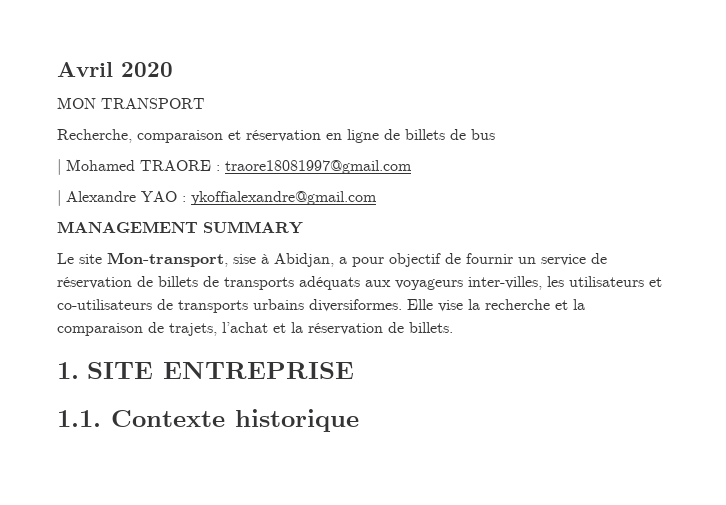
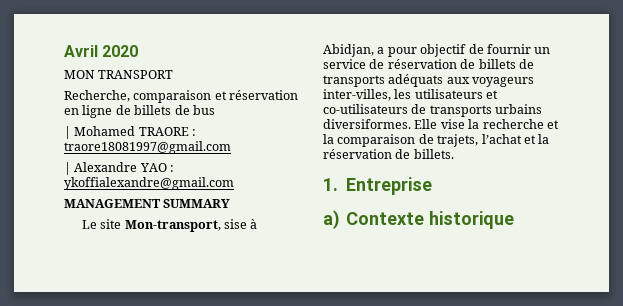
- 1. SITE ENTREPRISE
- 1.1. Contexte historique
+ 1. Entreprise
+ a) Contexte historique

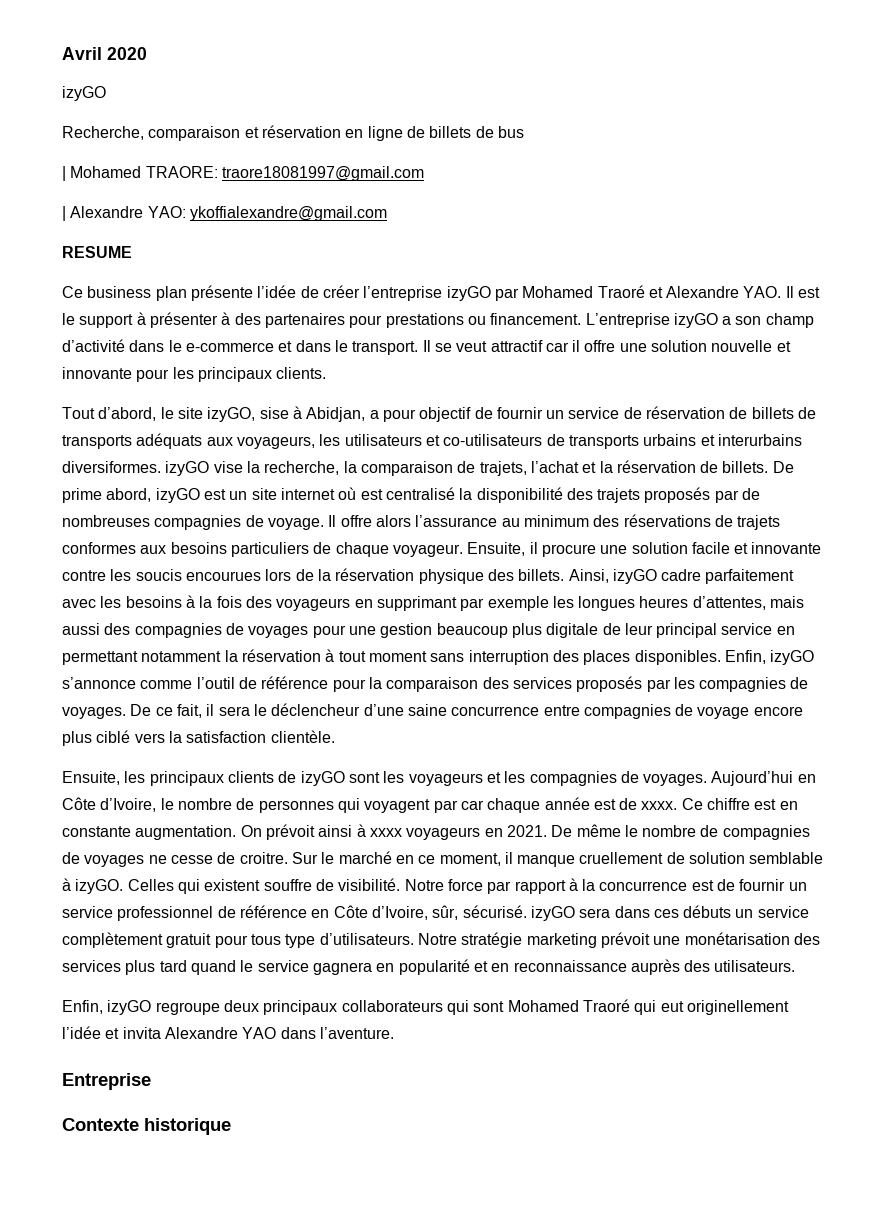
  Avril 2020
- MON TRANSPORT
+ izyGO
- | Mohamed TRAORE : traore18081997@gmail.com
+ | Mohamed TRAORE: traore18081997@gmail.com
- | Alexandre YAO : ykoffialexandre@gmail.com
+ | Alexandre YAO: ykoffialexandre@gmail.com
- MANAGEMENT SUMMARY
- Le site Mon-transport, sise à Abidjan, a pour objectif de fournir un service de réservation de billets de transports adéquats aux voyageurs inter-villes, les utilisateurs et co-utilisateurs de transports urbains diversiformes. Elle vise la recherche et la comparaison de trajets, l’achat et la réservation de billets.
- 1. Entreprise
+ RESUME
+ Ce business plan présente l’idée de créer l’entreprise izyGO par Mohamed Traoré et Alexandre YAO. Il est le support à présenter à des partenaires pour prestations ou financement. L’entreprise izyGO a son champ d’activité dans le e-commerce et dans le transport. Il se veut attractif car il offre une solution nouvelle et innovante pour les principaux clients.
+ Tout d’abord, le site izyGO, sise à Abidjan, a pour objectif de fournir un service de réservation de billets de transports adéquats aux voyageurs, les utilisateurs et co-utilisateurs de transports urbains et interurbains diversiformes. izyGO vise la recherche, la comparaison de trajets, l’achat et la réservation de billets. De prime abord, izyGO est un site internet où est centralisé la disponibilité des trajets proposés par de nombreuses compagnies de voyage. Il offre alors l’assurance au minimum des réservations de trajets conformes aux besoins particuliers de chaque voyageur. Ensuite, il procure une solution facile et innovante contre les soucis encourues lors de la réservation physique des billets. Ainsi, izyGO cadre parfaitement avec les besoins à la fois des voyageurs en supprimant par exemple les longues heures d’attentes, mais aussi des compagnies de voyages pour une gestion beaucoup plus digitale de leur principal service en permettant notamment la réservation à tout moment sans interruption des places disponibles. Enfin, izyGO s’annonce comme l’outil de référence pour la comparaison des services proposés par les compagnies de voyages. De ce fait, il sera le déclencheur d’une saine concurrence entre compagnies de voyage encore plus ciblé vers la satisfaction clientèle.
+ Ensuite, les principaux clients de izyGO sont les voyageurs et les compagnies de voyages. Aujourd’hui en Côte d’Ivoire, le nombre de personnes qui voyagent par car chaque année est de xxxx. Ce chiffre est en constante augmentation. On prévoit ainsi à xxxx voyageurs en 2021. De même le nombre de compagnies de voyages ne cesse de croitre. Sur le marché en ce moment, il manque cruellement de solution semblable à izyGO. Celles qui existent souffre de visibilité. Notre force par rapport à la concurrence est de fournir un service professionnel de référence en Côte d’Ivoire, sûr, sécurisé. izyGO sera dans ces débuts un service complètement gratuit pour tous type d’utilisateurs. Notre stratégie marketing prévoit une monétarisation des services plus tard quand le service gagnera en popularité et en reconnaissance auprès des utilisateurs.
+ Enfin, izyGO regroupe deux principaux collaborateurs qui sont Mohamed Traoré qui eut originellement l’idée et invita Alexandre YAO dans l’aventure.
+ Entreprise
- a) Contexte historique
+ Contexte historique

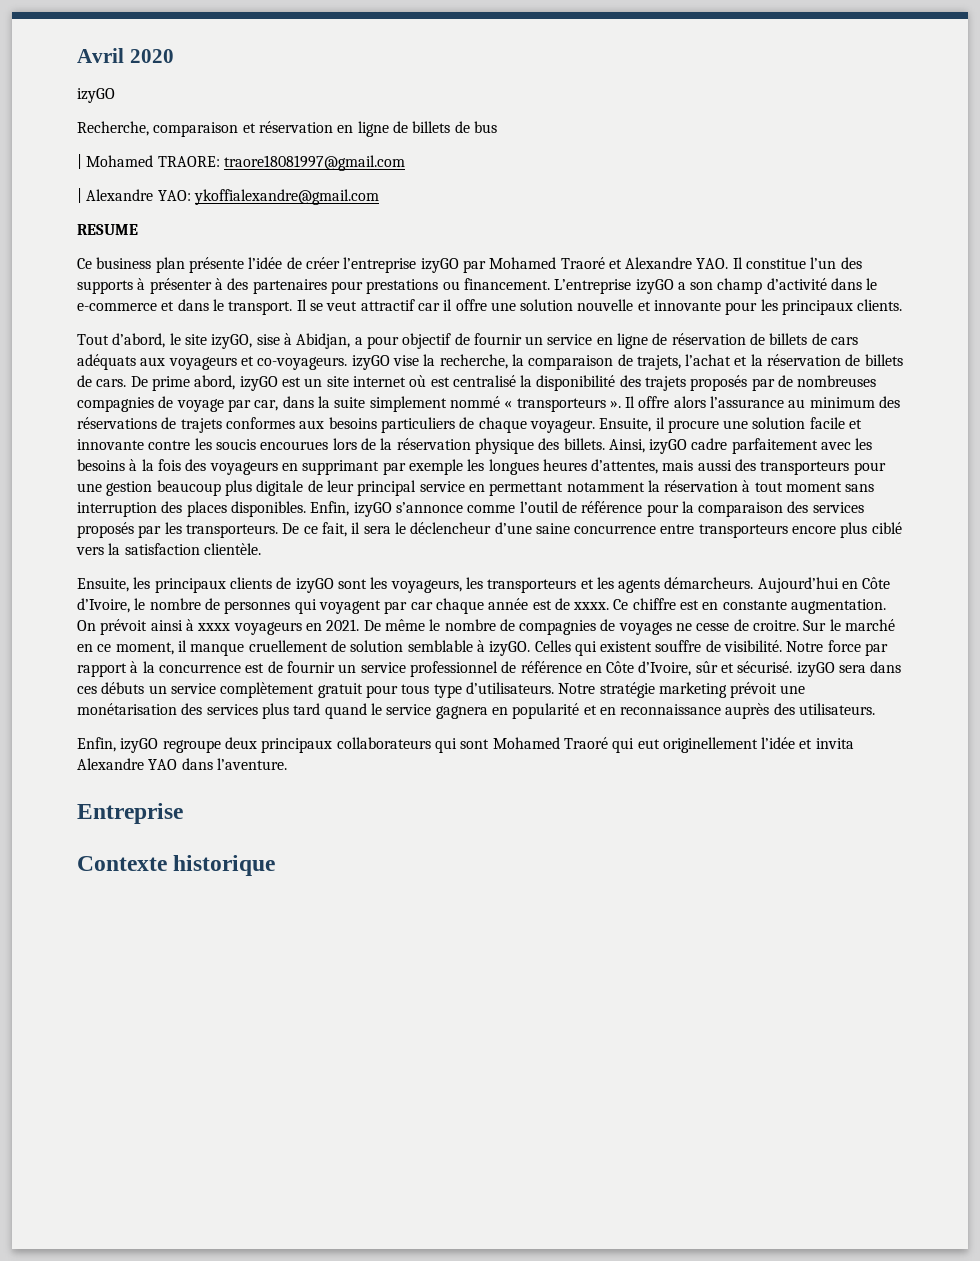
- Ce business plan présente l’idée de créer l’entreprise izyGO par Mohamed Traoré et Alexandre YAO. Il est le support à présenter à des partenaires pour prestations ou financement.
+ Ce business plan présente l’idée de créer l’entreprise izyGO par Mohamed Traoré et Alexandre YAO. Il constitue l’un des supports à présenter à des partenaires pour prestations ou financement.
- Tout d’abord, le site izyGO, sise à Abidjan, a pour objectif de fournir un service de réservation de billets de transports adéquats aux voyageurs, les utilisateurs et co-utilisateurs de transports urbains et interurbains diversiformes. izyGO vise la recherche, la comparaison de trajets, l’achat et la réservation de billets.
+ Tout d’abord, le site izyGO, sise à Abidjan, a pour objectif de fournir un service en ligne de réservation de billets de cars adéquats aux voyageurs et co-voyageurs. izyGO vise la recherche, la comparaison de trajets, l’achat et la réservation de billets de cars.
- De prime abord, izyGO est un site internet où est centralisé la disponibilité des trajets proposés par de nombreuses compagnies de voyage.
+ De prime abord, izyGO est un site internet où est centralisé la disponibilité des trajets proposés par de nombreuses compagnies de voyage par car, dans la suite simplement nommé « transporteurs ».
- Ainsi, izyGO cadre parfaitement avec les besoins à la fois des voyageurs en supprimant par exemple les longues heures d’attentes, mais aussi des compagnies de voyages pour une gestion beaucoup plus digitale de leur principal service en permettant notamment la réservation à tout moment sans interruption des places disponibles.
+ Ainsi, izyGO cadre parfaitement avec les besoins à la fois des voyageurs en supprimant par exemple les longues heures d’attentes, mais aussi des transporteurs pour une gestion beaucoup plus digitale de leur principal service en permettant notamment la réservation à tout moment sans interruption des places disponibles.
- Enfin, izyGO s’annonce comme l’outil de référence pour la comparaison des services proposés par les compagnies de voyages.
+ Enfin, izyGO s’annonce comme l’outil de référence pour la comparaison des services proposés par les transporteurs.
- De ce fait, il sera le déclencheur d’une saine concurrence entre compagnies de voyage encore plus ciblé vers la satisfaction clientèle.
+ De ce fait, il sera le déclencheur d’une saine concurrence entre transporteurs encore plus ciblé vers la satisfaction clientèle.
- Ensuite, les principaux clients de izyGO sont les voyageurs et les compagnies de voyages.
+ Ensuite, les principaux clients de izyGO sont les voyageurs, les transporteurs et les agents démarcheurs.
- Notre force par rapport à la concurrence est de fournir un service professionnel de référence en Côte d’Ivoire, sûr, sécurisé. izyGO sera dans ces débuts un service complètement gratuit pour tous type d’utilisateurs.
+ Notre force par rapport à la concurrence est de fournir un service professionnel de référence en Côte d’Ivoire, sûr et sécurisé. izyGO sera dans ces débuts un service complètement gratuit pour tous type d’utilisateurs.

